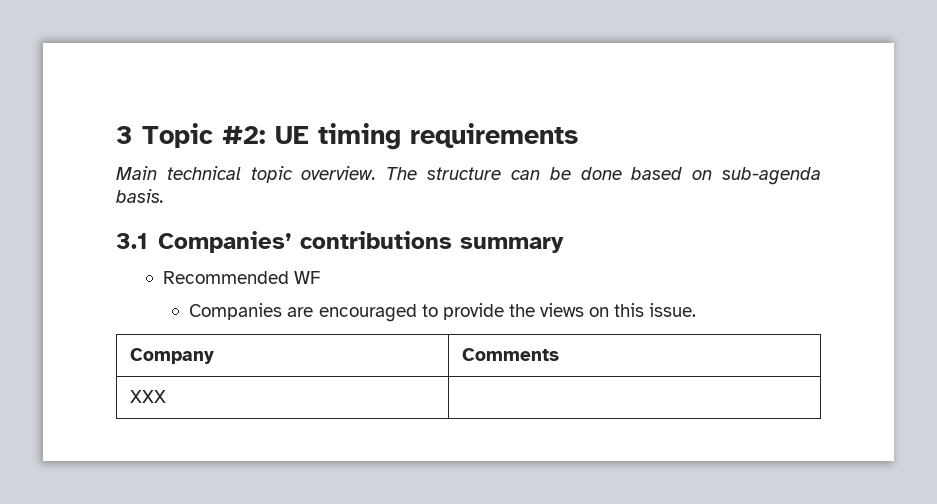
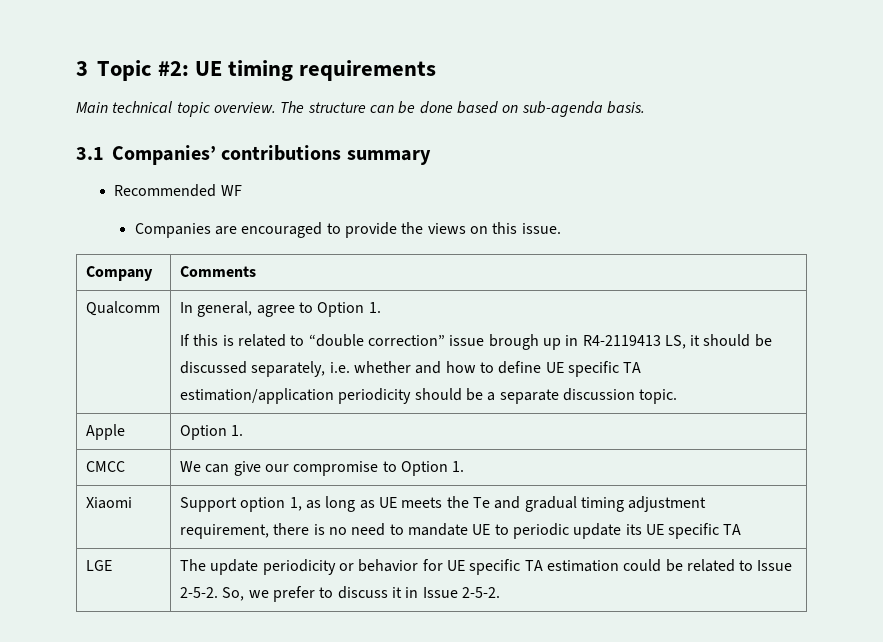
- XXX
+ Qualcomm | In general, agree to Option 1.
+ If this is related to “double correction” issue brough up in R4-2119413 LS, it should be discussed separately, i.e. whether and how to define UE specific TA estimation/application periodicity should be a separate discussion topic.
+ Apple | Option 1.
+ CMCC | We can give our compromise to Option 1.
+ Xiaomi | Support option 1, as long as UE meets the Te and gradual timing adjustment requirement, there is no need to mandate UE to periodic update its UE specific TA
+ LGE | The update periodicity or behavior for UE specific TA estimation could be related to Issue 2-5-2. So, we prefer to discuss it in Issue 2-5-2.

